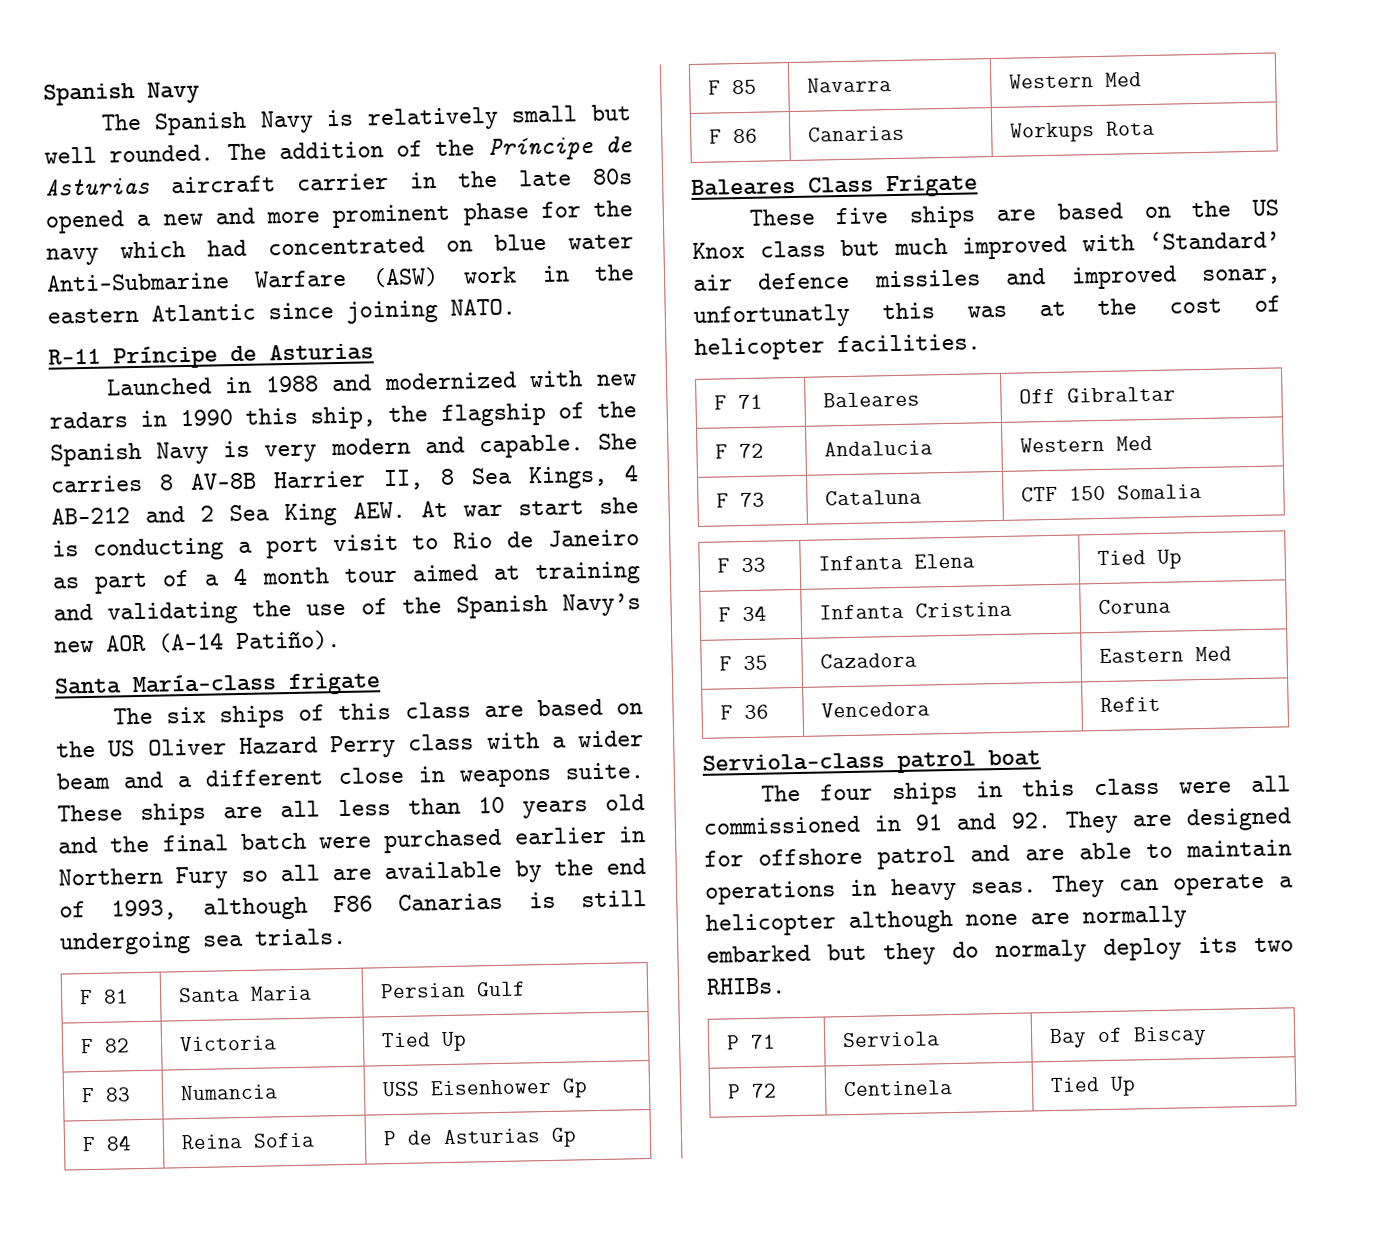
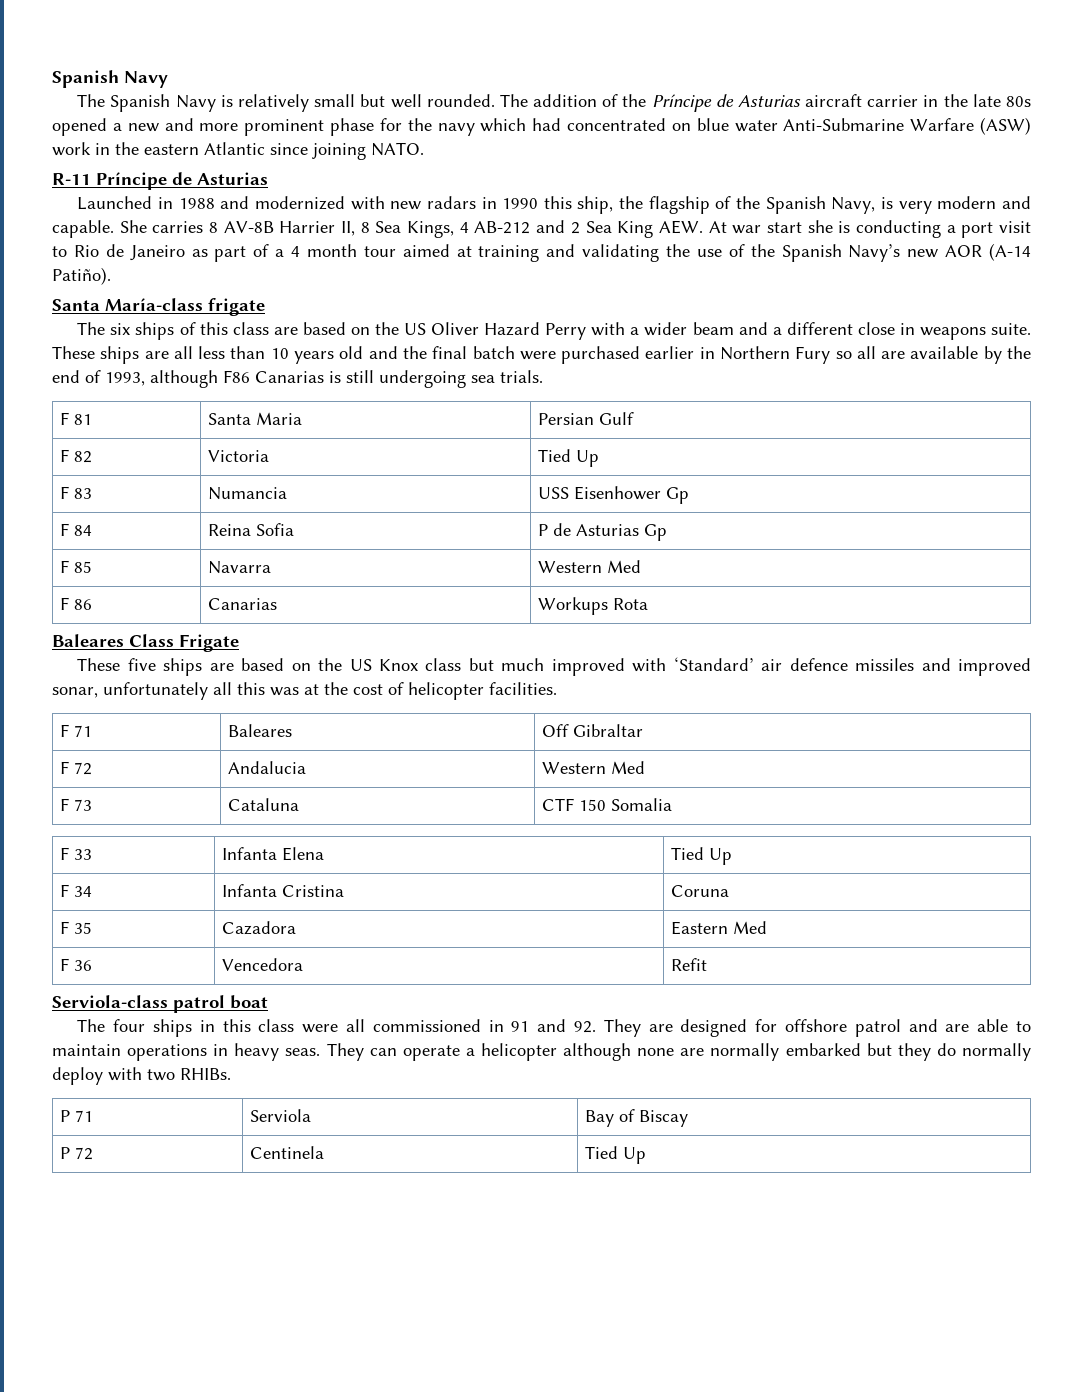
- Launched in 1988 and modernized with new radars in 1990 this ship, the flagship of the Spanish Navy is very modern and capable.
+ Launched in 1988 and modernized with new radars in 1990 this ship, the flagship of the Spanish Navy, is very modern and capable.
- The six ships of this class are based on the US Oliver Hazard Perry class with a wider beam and a different close in weapons suite.
+ The six ships of this class are based on the US Oliver Hazard Perry with a wider beam and a different close in weapons suite.
- These five ships are based on the US Knox class but much improved with ‘Standard’ air defence missiles and improved sonar, unfortunatly this was at the cost of helicopter facilities.
+ These five ships are based on the US Knox class but much improved with ‘Standard’ air defence missiles and improved sonar, unfortunately all this was at the cost of helicopter facilities.
- They can operate a helicopter although none are normally embarked but they do normaly deploy its two RHIBs.
+ They can operate a helicopter although none are normally embarked but they do normally deploy with two RHIBs.

